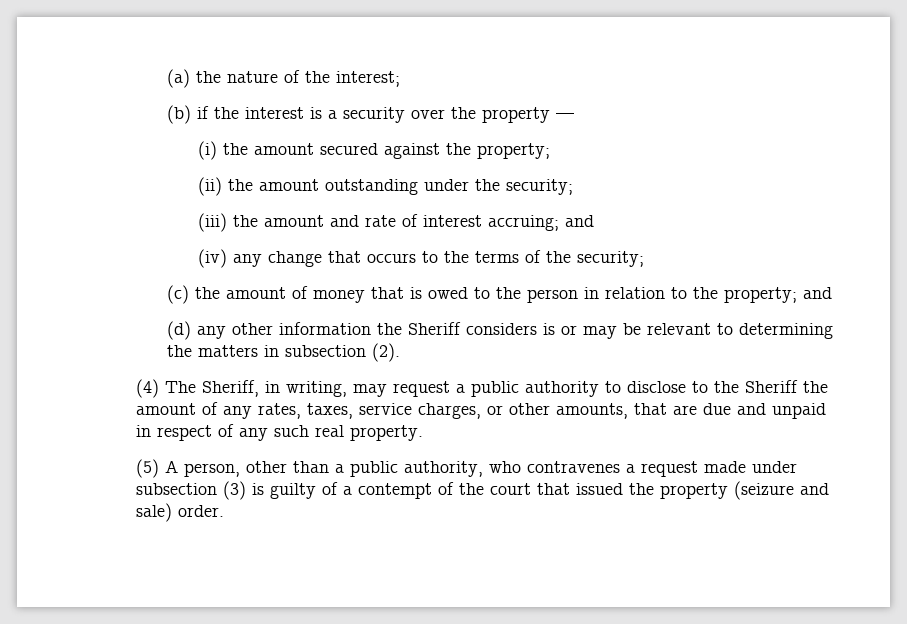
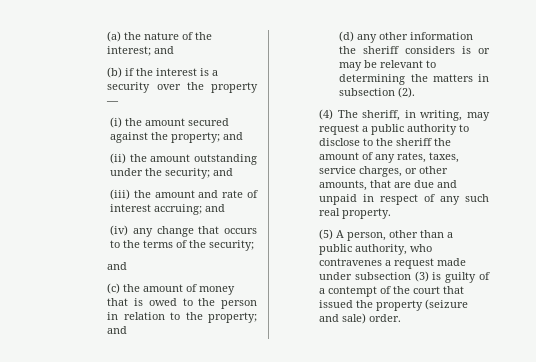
- (a) the nature of the interest;
+ (a) the nature of the interest; and
- (i) the amount secured against the property;
+ (i) the amount secured against the property; and
- (ii) the amount outstanding under the security;
+ (ii) the amount outstanding under the security; and
  (iv) any change that occurs to the terms of the security;
+ and
- (d) any other information the Sheriff considers is or may be relevant to determining the matters in subsection (2).
+ (d) any other information the sheriff considers is or may be relevant to determining the matters in subsection (2).
- (4) The Sheriff, in writing, may request a public authority to disclose to the Sheriff the amount of any rates, taxes, service charges, or other amounts, that are due and unpaid in respect of any such real property.
+ (4) The sheriff, in writing, may request a public authority to disclose to the sheriff the amount of any rates, taxes, service charges, or other amounts, that are due and unpaid in respect of any such real property.

